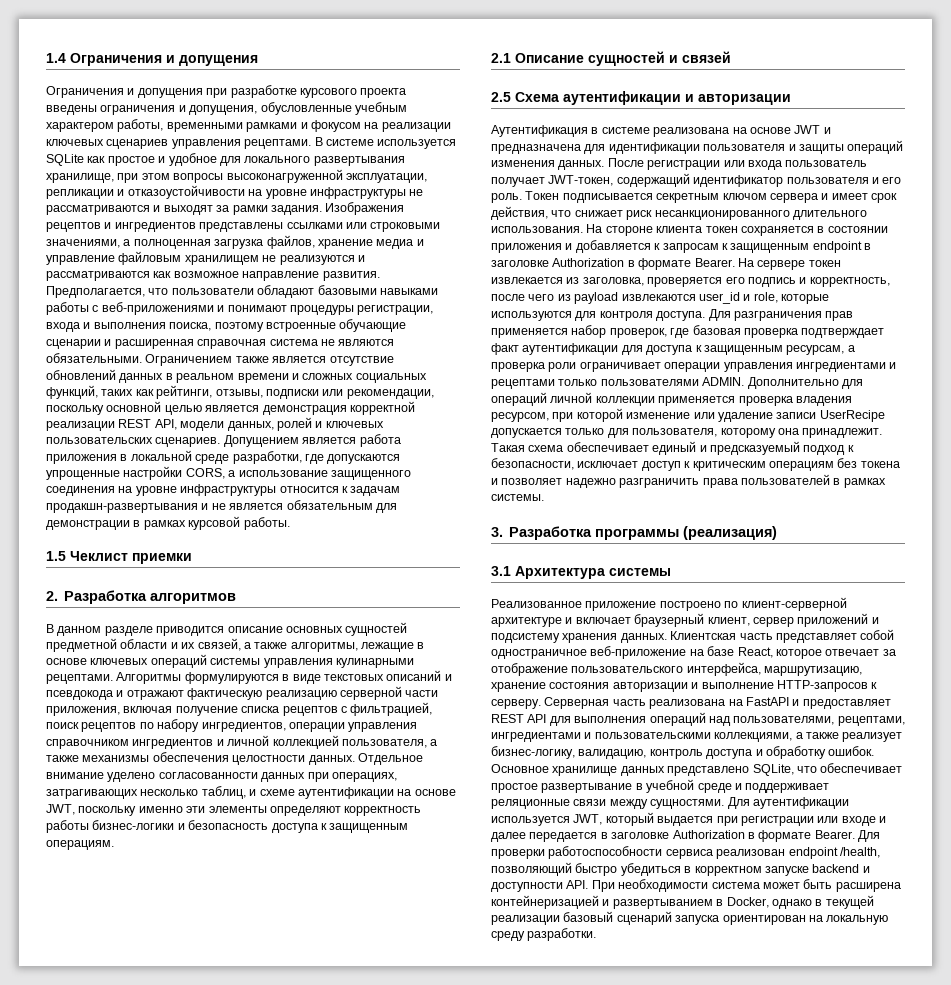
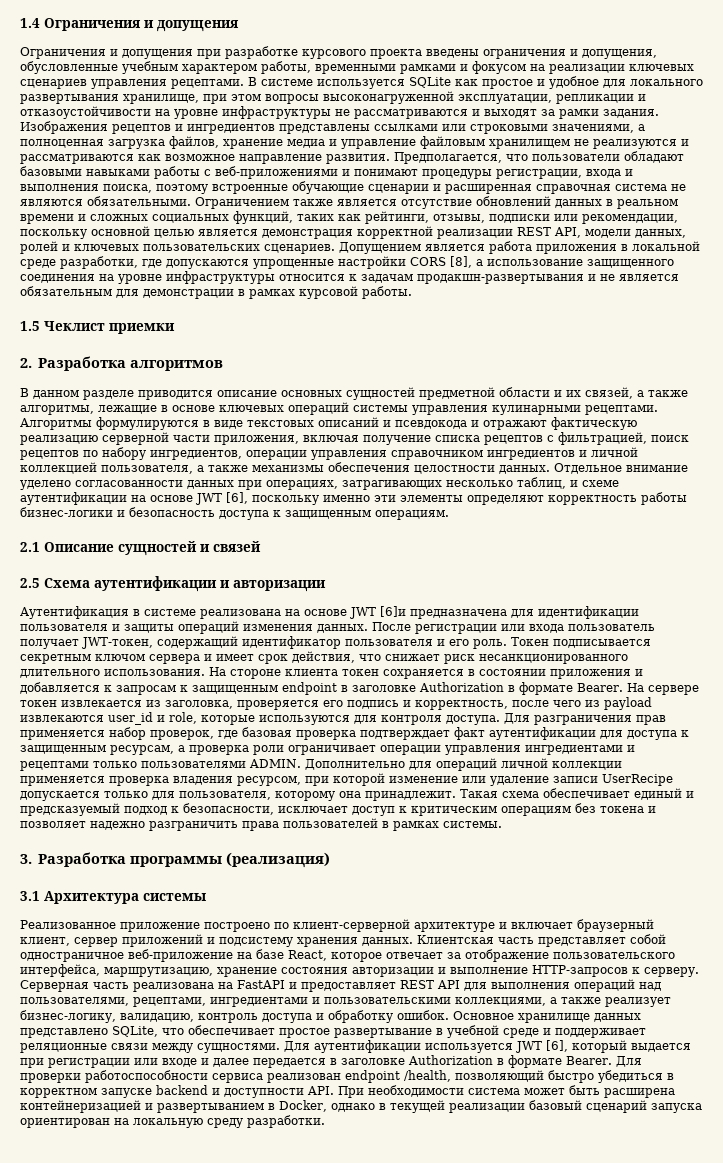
- Допущением является работа приложения в локальной среде разработки, где допускаются упрощенные настройки CORS, а использование защищенного соединения на уровне инфраструктуры относится к задачам продакшн-развертывания и не является обязательным для демонстрации в рамках курсовой работы.
+ Допущением является работа приложения в локальной среде разработки, где допускаются упрощенные настройки CORS [8], а использование защищенного соединения на уровне инфраструктуры относится к задачам продакшн-развертывания и не является обязательным для демонстрации в рамках курсовой работы.
- Отдельное внимание уделено согласованности данных при операциях, затрагивающих несколько таблиц, и схеме аутентификации на основе JWT, поскольку именно эти элементы определяют корректность работы бизнес-логики и безопасность доступа к защищенным операциям.
+ Отдельное внимание уделено согласованности данных при операциях, затрагивающих несколько таблиц, и схеме аутентификации на основе JWT [6], поскольку именно эти элементы определяют корректность работы бизнес-логики и безопасность доступа к защищенным операциям.
- Аутентификация в системе реализована на основе JWT и предназначена для идентификации пользователя и защиты операций изменения данных.
+ Аутентификация в системе реализована на основе JWT [6]и предназначена для идентификации пользователя и защиты операций изменения данных.
- Для аутентификации используется JWT, который выдается при регистрации или входе и далее передается в заголовке Authorization в формате Bearer.
+ Для аутентификации используется JWT [6], который выдается при регистрации или входе и далее передается в заголовке Authorization в формате Bearer.

